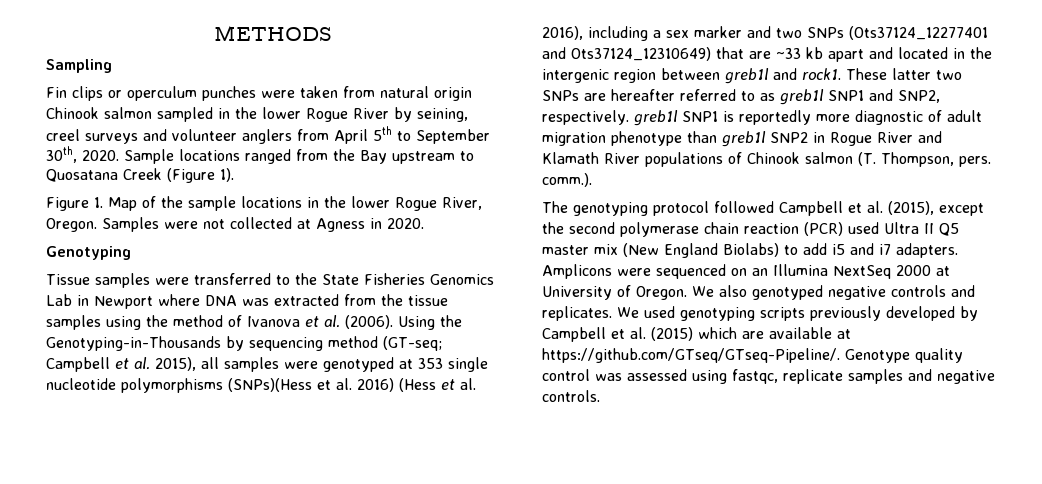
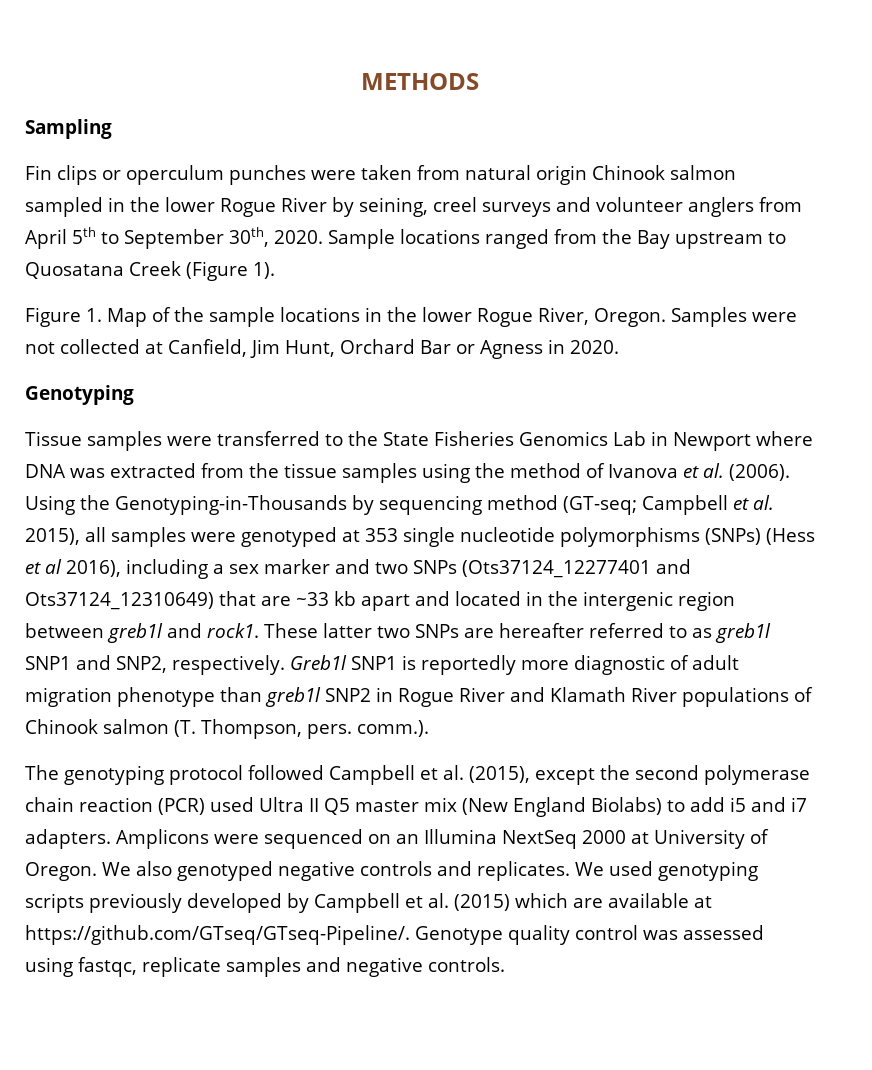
- Samples were not collected at Agness in 2020.
+ Samples were not collected at Canfield, Jim Hunt, Orchard Bar or Agness in 2020.
- Using the Genotyping-in-Thousands by sequencing method (GT-seq; Campbell et al. 2015), all samples were genotyped at 353 single nucleotide polymorphisms (SNPs)(Hess et al. 2016) (Hess et al. 2016), including a sex marker and two SNPs (Ots37124_12277401 and Ots37124_12310649) that are ~33 kb apart and located in the intergenic region between greb1l and rock1.
+ Using the Genotyping-in-Thousands by sequencing method (GT-seq; Campbell et al. 2015), all samples were genotyped at 353 single nucleotide polymorphisms (SNPs) (Hess et al 2016), including a sex marker and two SNPs (Ots37124_12277401 and Ots37124_12310649) that are ~33 kb apart and located in the intergenic region between greb1l and rock1.
- These latter two SNPs are hereafter referred to as greb1l SNP1 and SNP2, respectively. greb1l SNP1 is reportedly more diagnostic of adult migration phenotype than greb1l SNP2 in Rogue River and Klamath River populations of Chinook salmon (T. Thompson, pers. comm.).
+ These latter two SNPs are hereafter referred to as greb1l SNP1 and SNP2, respectively. Greb1l SNP1 is reportedly more diagnostic of adult migration phenotype than greb1l SNP2 in Rogue River and Klamath River populations of Chinook salmon (T. Thompson, pers. comm.).

